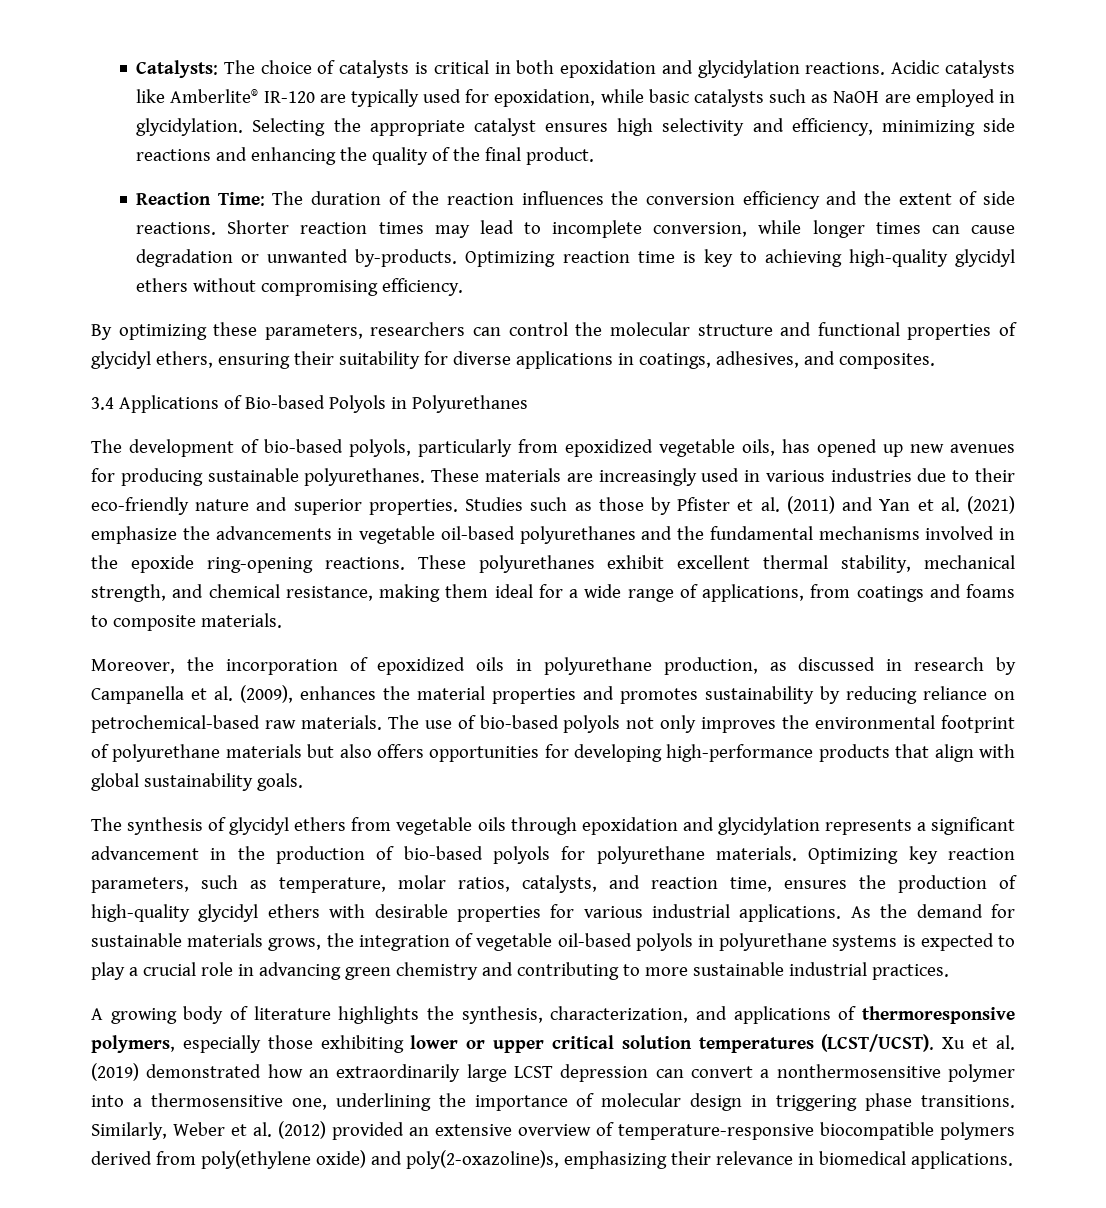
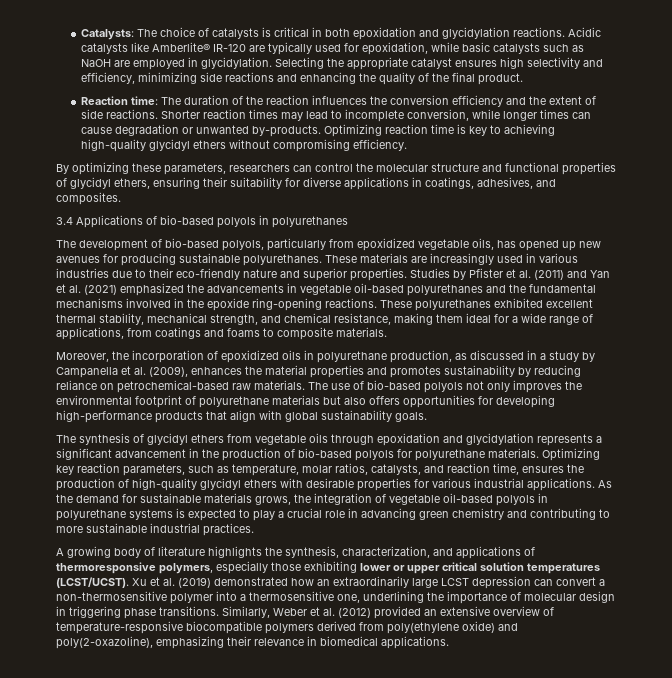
- Reaction Time: The duration of the reaction influences the conversion efficiency and the extent of side reactions.
+ Reaction time: The duration of the reaction influences the conversion efficiency and the extent of side reactions.
- 3.4 Applications of Bio-based Polyols in Polyurethanes
+ 3.4 Applications of bio-based polyols in polyurethanes
- Studies such as those by Pfister et al. (2011) and Yan et al. (2021) emphasize the advancements in vegetable oil-based polyurethanes and the fundamental mechanisms involved in the epoxide ring-opening reactions.
+ Studies by Pfister et al. (2011) and Yan et al. (2021) emphasized the advancements in vegetable oil-based polyurethanes and the fundamental mechanisms involved in the epoxide ring-opening reactions.
- These polyurethanes exhibit excellent thermal stability, mechanical strength, and chemical resistance, making them ideal for a wide range of applications, from coatings and foams to composite materials.
+ These polyurethanes exhibited excellent thermal stability, mechanical strength, and chemical resistance, making them ideal for a wide range of applications, from coatings and foams to composite materials.
- Moreover, the incorporation of epoxidized oils in polyurethane production, as discussed in research by Campanella et al. (2009), enhances the material properties and promotes sustainability by reducing reliance on petrochemical-based raw materials.
+ Moreover, the incorporation of epoxidized oils in polyurethane production, as discussed in a study by Campanella et al. (2009), enhances the material properties and promotes sustainability by reducing reliance on petrochemical-based raw materials.
- Xu et al. (2019) demonstrated how an extraordinarily large LCST depression can convert a nonthermosensitive polymer into a thermosensitive one, underlining the importance of molecular design in triggering phase transitions.
+ Xu et al. (2019) demonstrated how an extraordinarily large LCST depression can convert a non-thermosensitive polymer into a thermosensitive one, underlining the importance of molecular design in triggering phase transitions.
- Similarly, Weber et al. (2012) provided an extensive overview of temperature-responsive biocompatible polymers derived from poly(ethylene oxide) and poly(2-oxazoline)s, emphasizing their relevance in biomedical applications.
+ Similarly, Weber et al. (2012) provided an extensive overview of temperature-responsive biocompatible polymers derived from poly(ethylene oxide) and poly(2-oxazoline), emphasizing their relevance in biomedical applications.

